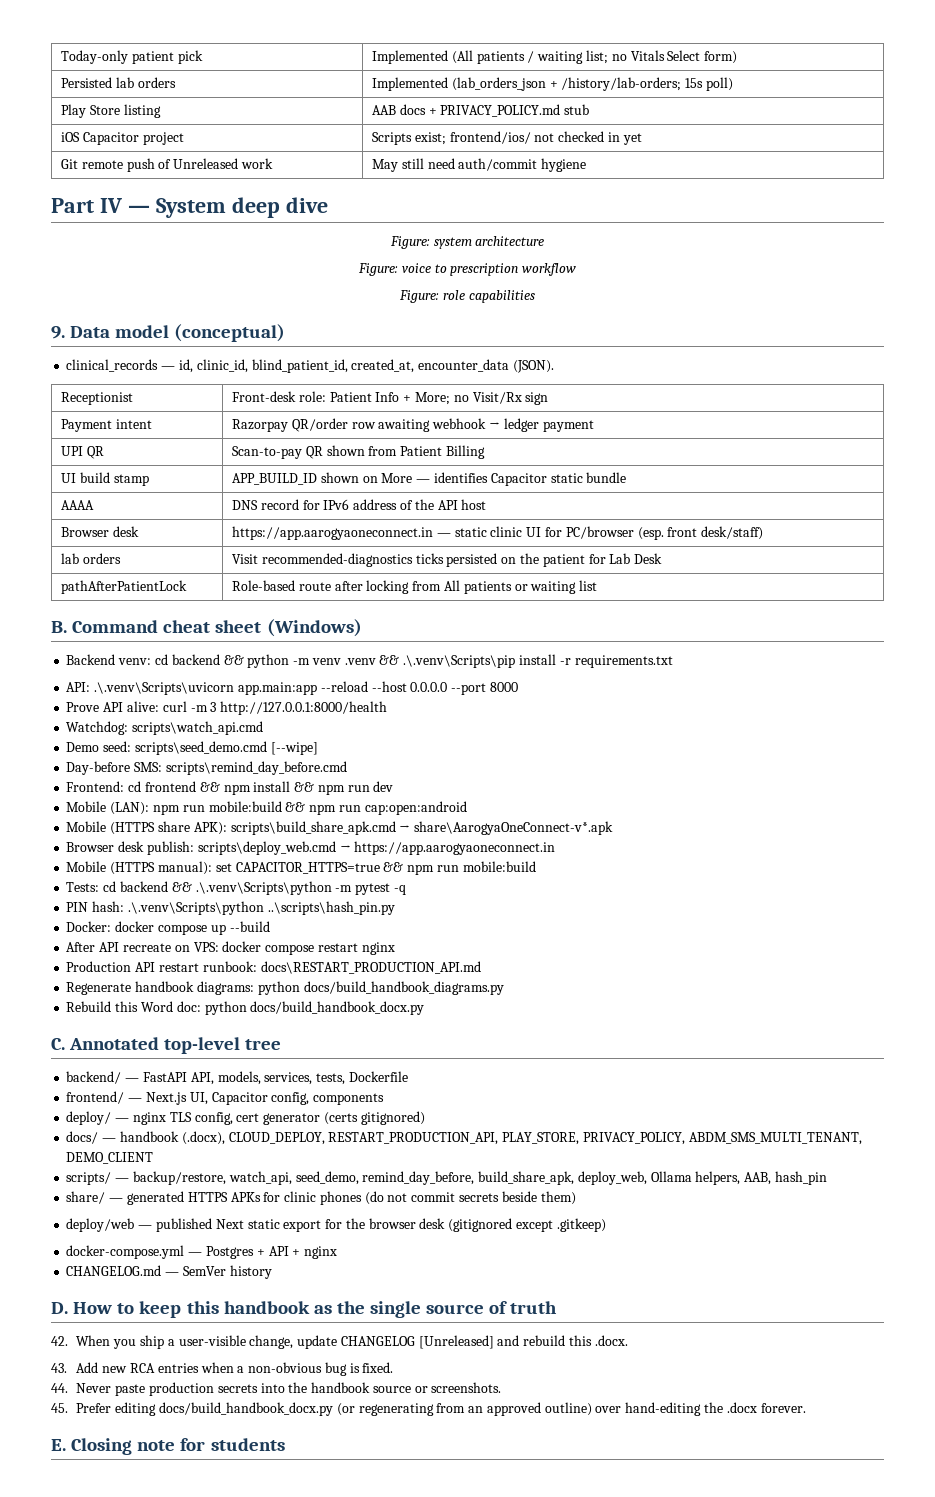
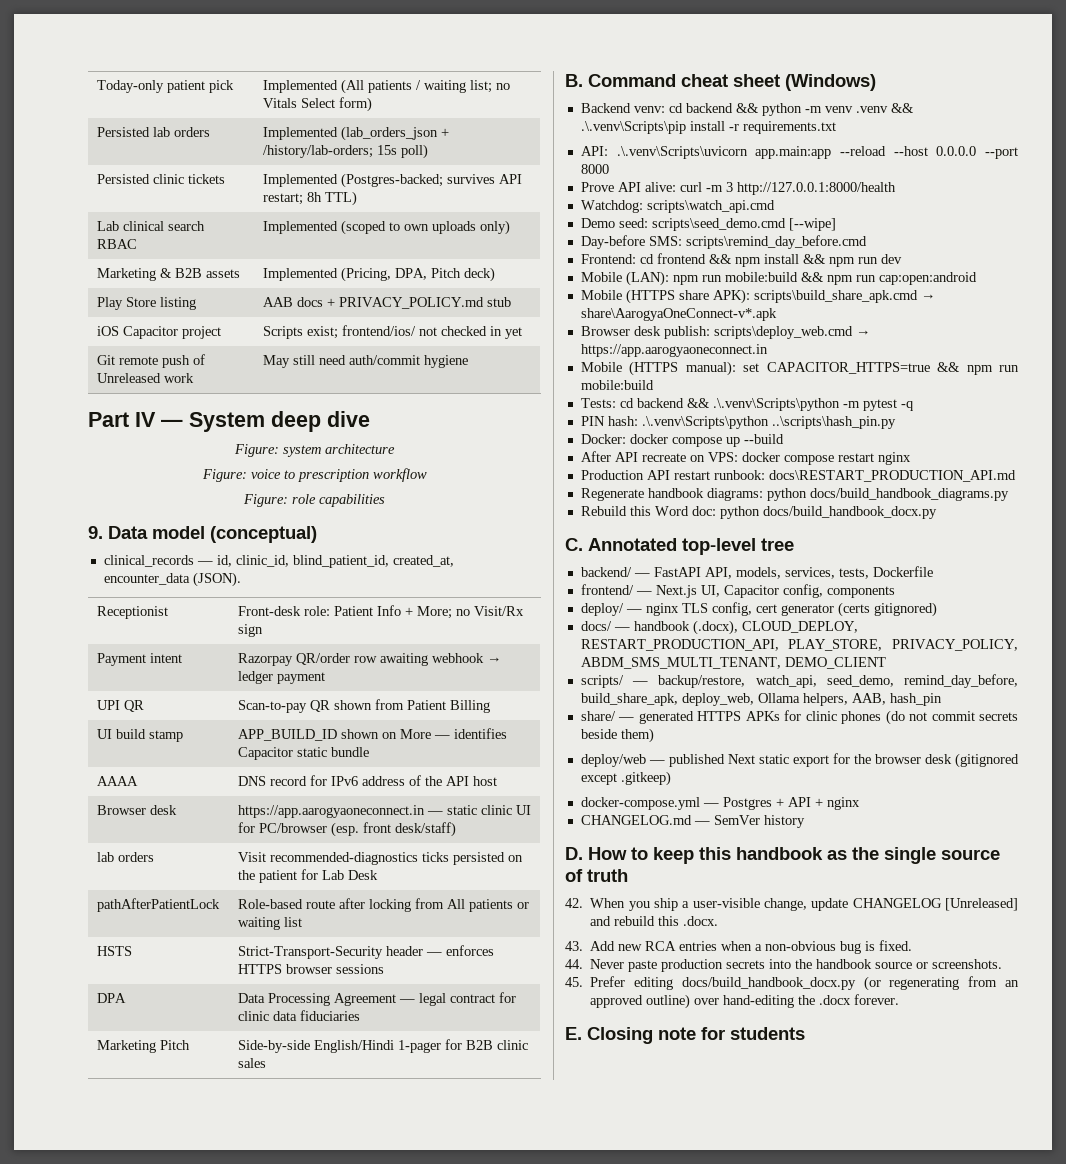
+ Persisted clinic tickets | Implemented (Postgres-backed; survives API restart; 8h TTL)
+ Lab clinical search RBAC | Implemented (scoped to own uploads only)
+ Marketing & B2B assets | Implemented (Pricing, DPA, Pitch deck)
+ HSTS | Strict-Transport-Security header — enforces HTTPS browser sessions
+ DPA | Data Processing Agreement — legal contract for clinic data fiduciaries
+ Marketing Pitch | Side-by-side English/Hindi 1-pager for B2B clinic sales

